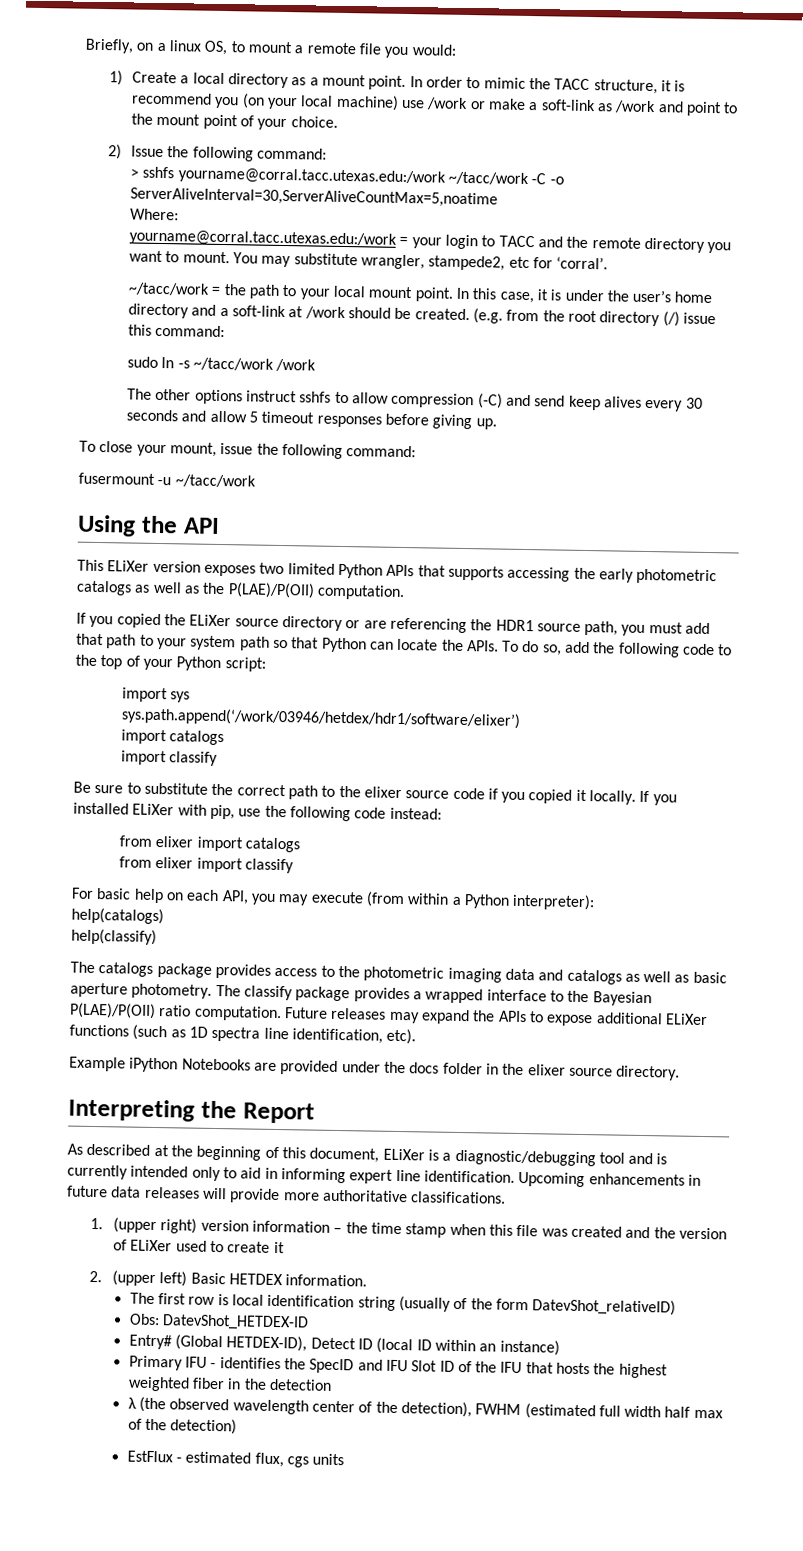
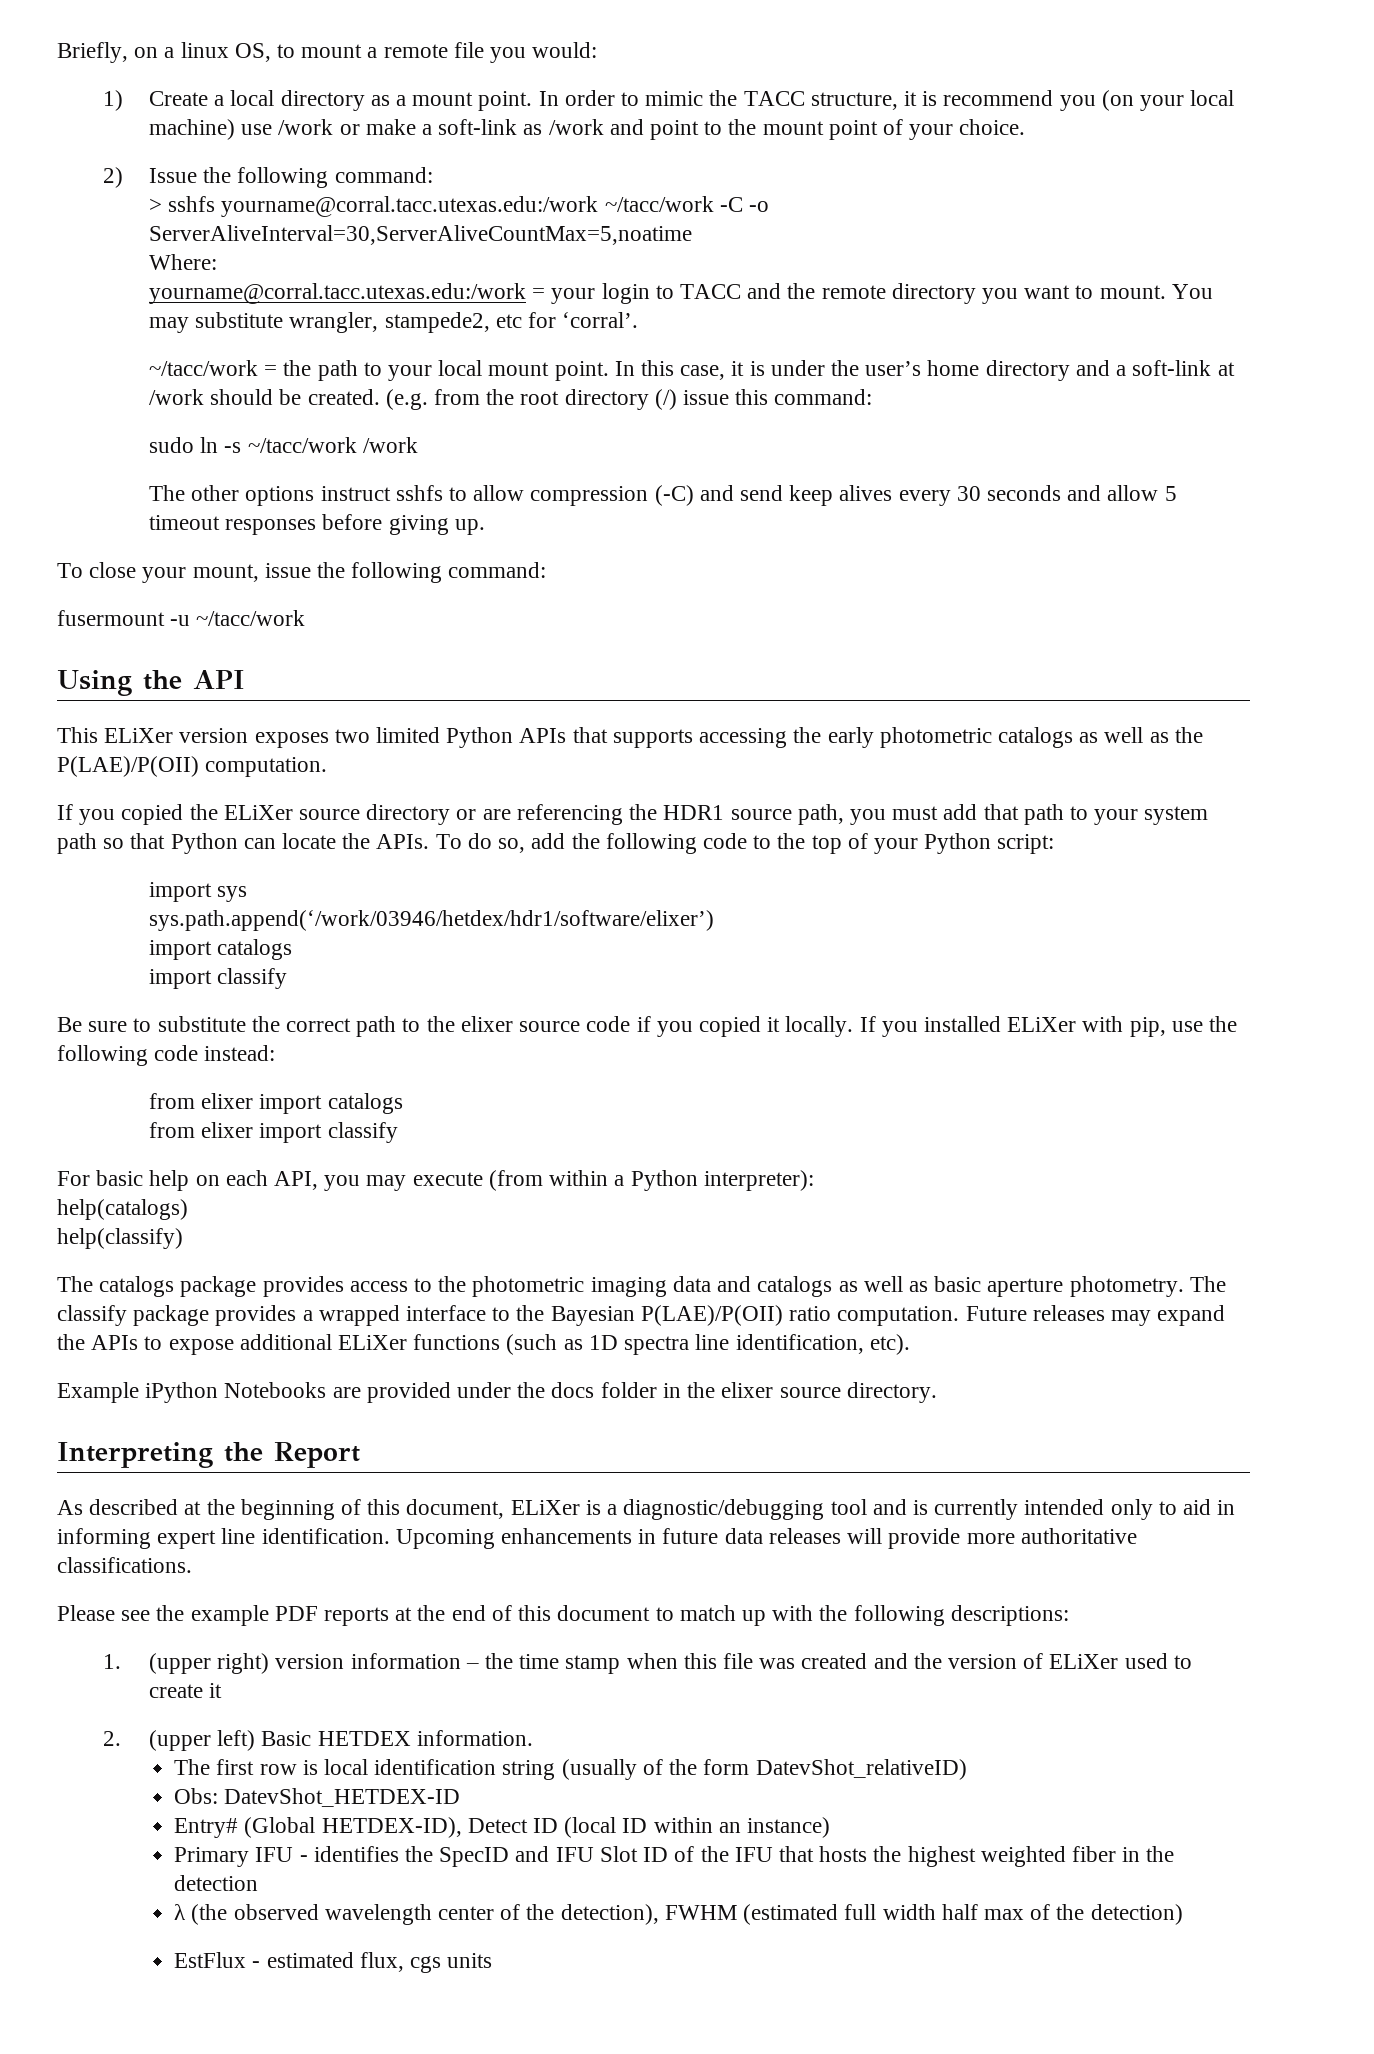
+ Please see the example PDF reports at the end of this document to match up with the following descriptions:

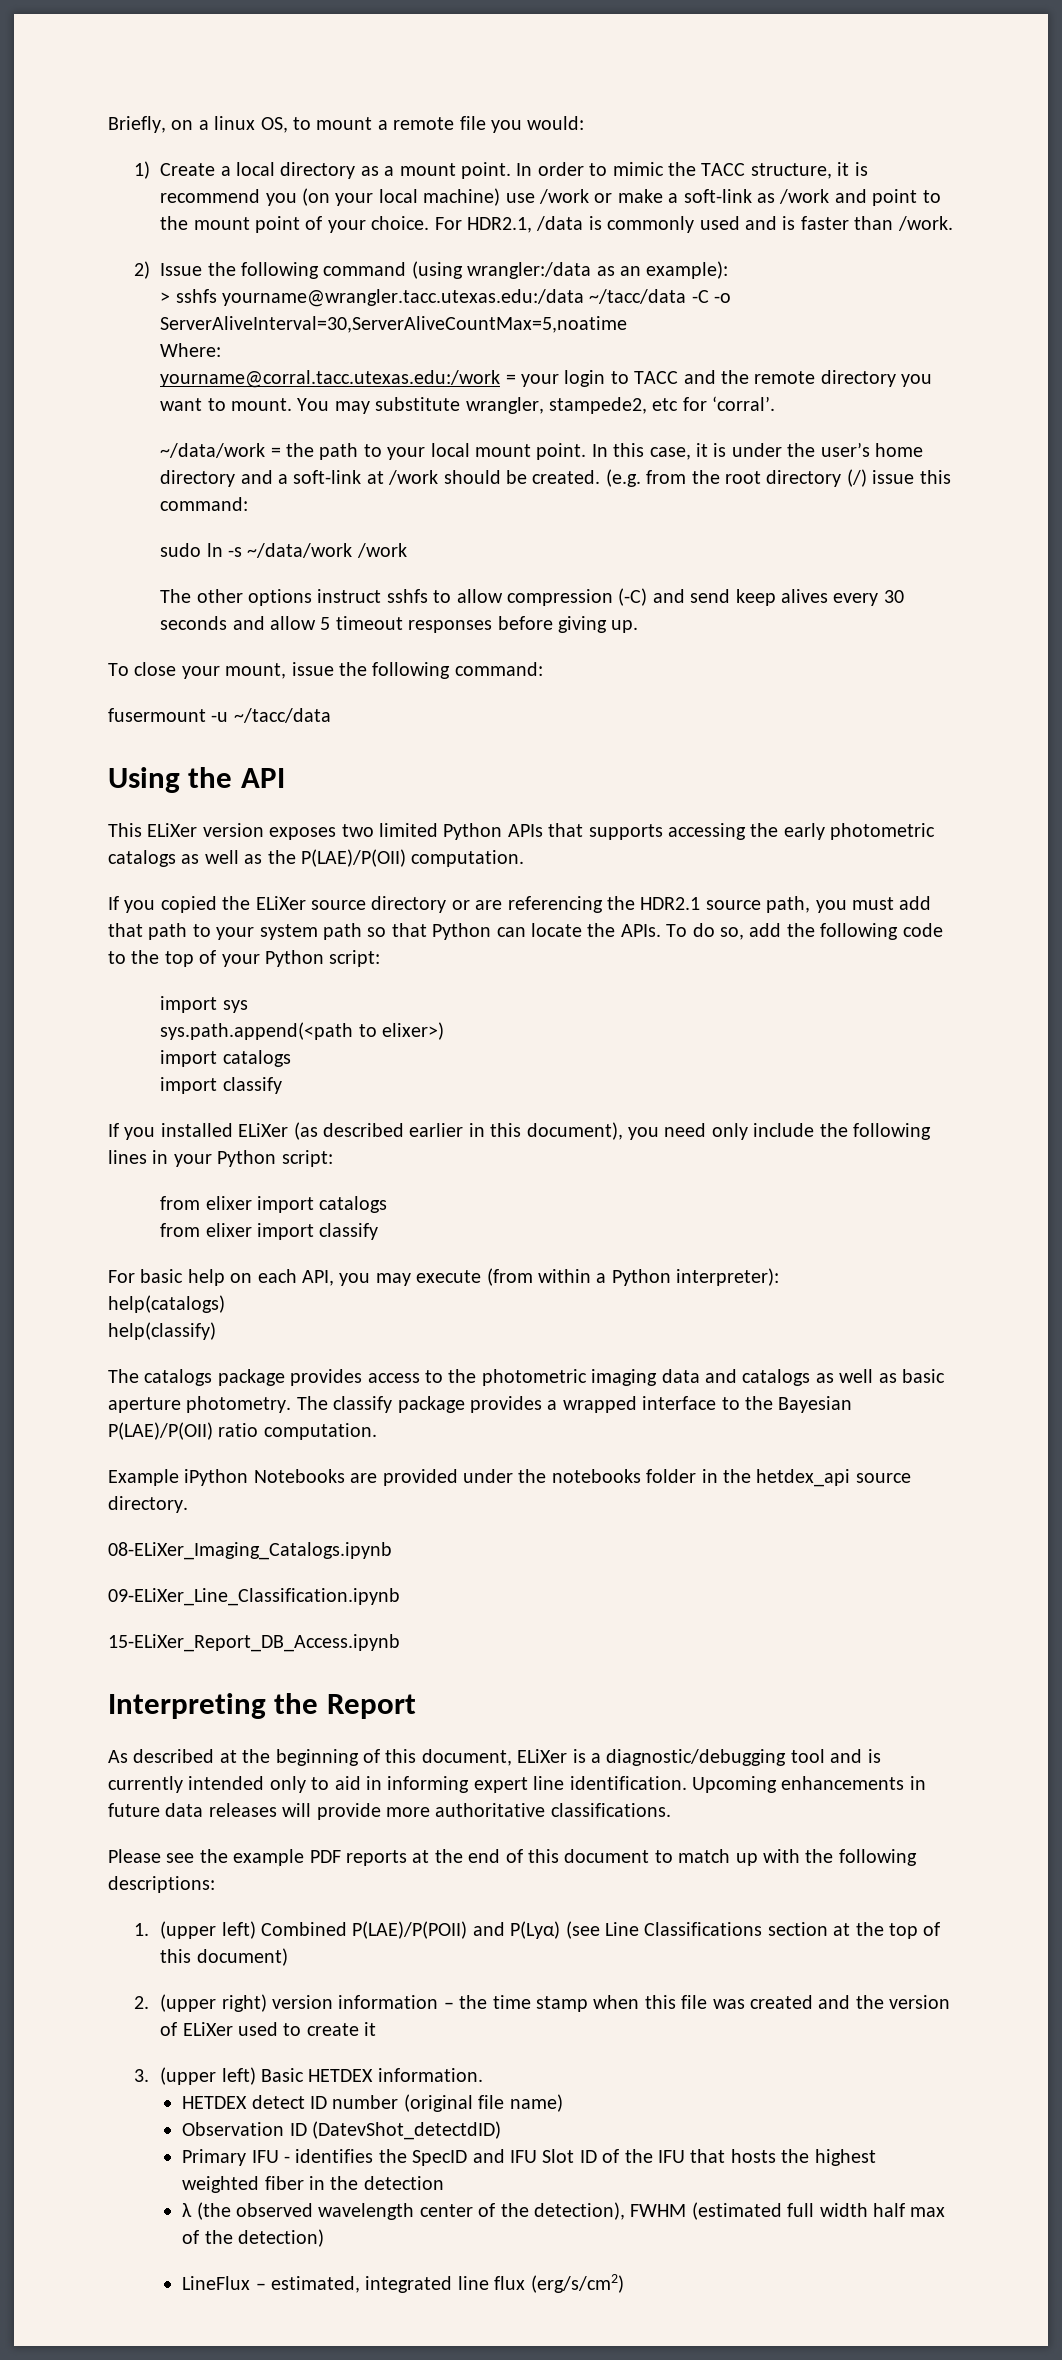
- In order to mimic the TACC structure, it is recommend you (on your local machine) use /work or make a soft-link as /work and point to the mount point of your choice.
- 2) Issue the following command:
+ In order to mimic the TACC structure, it is recommend you (on your local machine) use /work or make a soft-link as /work and point to the mount point of your choice. For HDR2.1, /data is commonly used and is faster than /work.
+ 2) Issue the following command (using wrangler:/data as an example):
- > sshfs yourname@corral.tacc.utexas.edu:/work ~/tacc/work -C -o ServerAliveInterval=30,ServerAliveCountMax=5,noatime
+ > sshfs yourname@wrangler.tacc.utexas.edu:/data ~/tacc/data -C -o ServerAliveInterval=30,ServerAliveCountMax=5,noatime
- ~/tacc/work = the path to your local mount point.
+ ~/data/work = the path to your local mount point.
- sudo ln -s ~/tacc/work /work
+ sudo ln -s ~/data/work /work
- fusermount -u ~/tacc/work
+ fusermount -u ~/tacc/data
- If you copied the ELiXer source directory or are referencing the HDR1 source path, you must add that path to your system path so that Python can locate the APIs.
+ If you copied the ELiXer source directory or are referencing the HDR2.1 source path, you must add that path to your system path so that Python can locate the APIs.
- sys.path.append(‘/work/03946/hetdex/hdr1/software/elixer’)
+ sys.path.append(<path to elixer>)
- Be sure to substitute the correct path to the elixer source code if you copied it locally. If you installed ELiXer with pip, use the following code instead:
+ If you installed ELiXer (as described earlier in this document), you need only include the following lines in your Python script:
- Future releases may expand the APIs to expose additional ELiXer functions (such as 1D spectra line identification, etc).
- Example iPython Notebooks are provided under the docs folder in the elixer source directory.
+ Example iPython Notebooks are provided under the notebooks folder in the hetdex_api source directory.
+ 08-ELiXer_Imaging_Catalogs.ipynb
+ 09-ELiXer_Line_Classification.ipynb
+ 15-ELiXer_Report_DB_Access.ipynb
- 1. (upper right) version information – the time stamp when this file was created and the version of ELiXer used to create it
+ 1. (upper left) Combined P(LAE)/P(POII) and P(Lyα) (see Line Classifications section at the top of this document)
+ 2. (upper right) version information – the time stamp when this file was created and the version of ELiXer used to create it
- 2. (upper left) Basic HETDEX information.
+ 3. (upper left) Basic HETDEX information.
- The first row is local identification string (usually of the form DatevShot_relativeID)
- Obs: DatevShot_HETDEX-ID
- Entry# (Global HETDEX-ID), Detect ID (local ID within an instance)
+ HETDEX detect ID number (original file name)
+ Observation ID (DatevShot_detectdID)
- EstFlux - estimated flux, cgs units
+ LineFlux – estimated, integrated line flux (erg/s/cm2)

